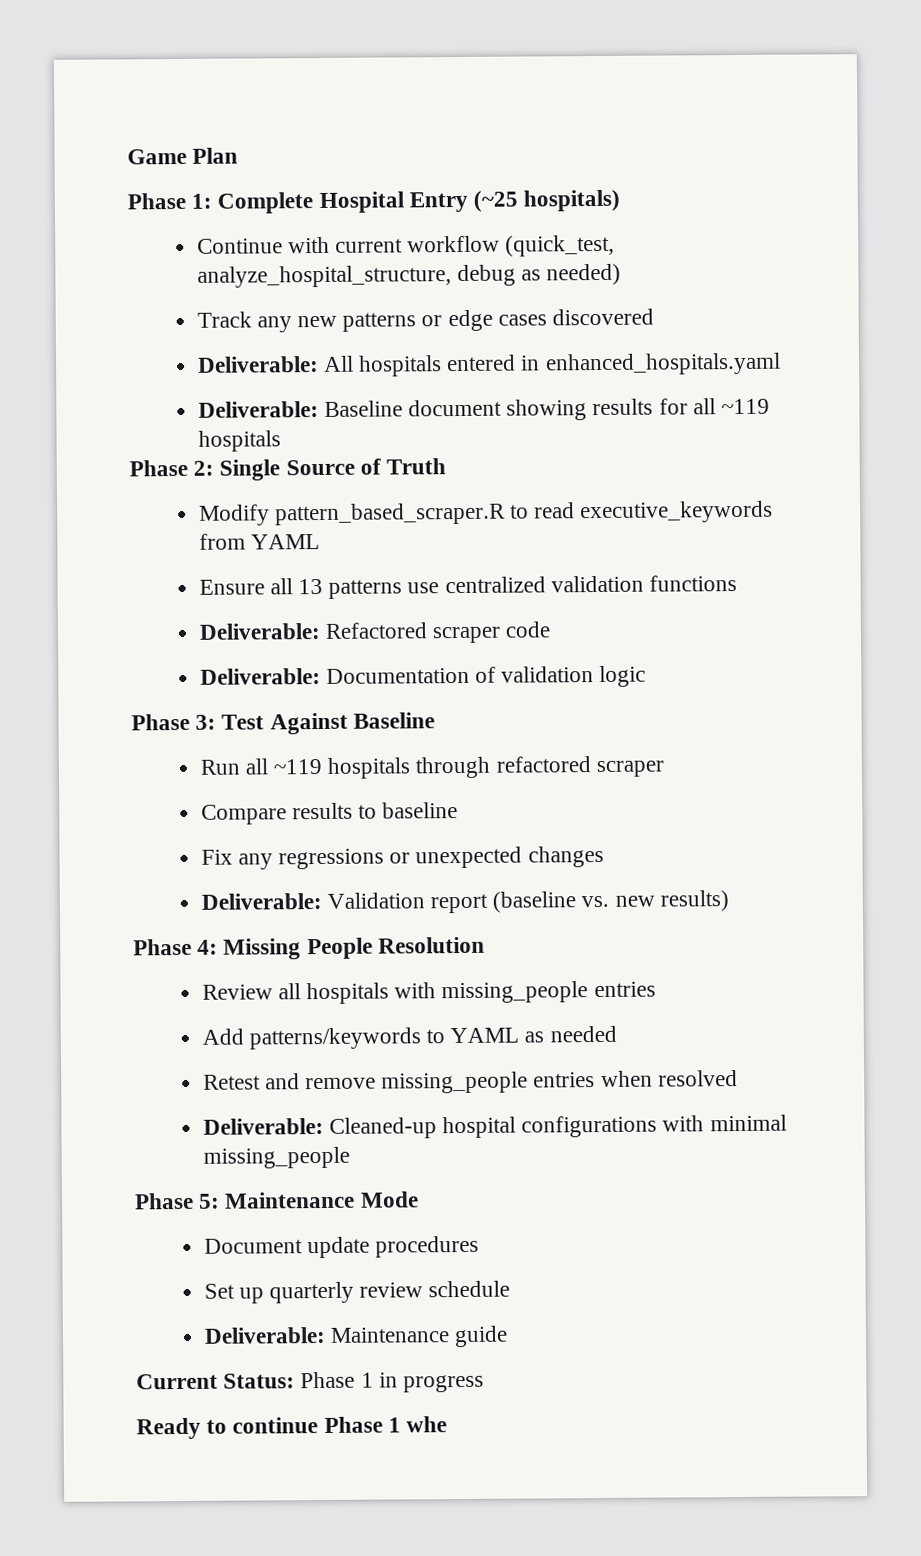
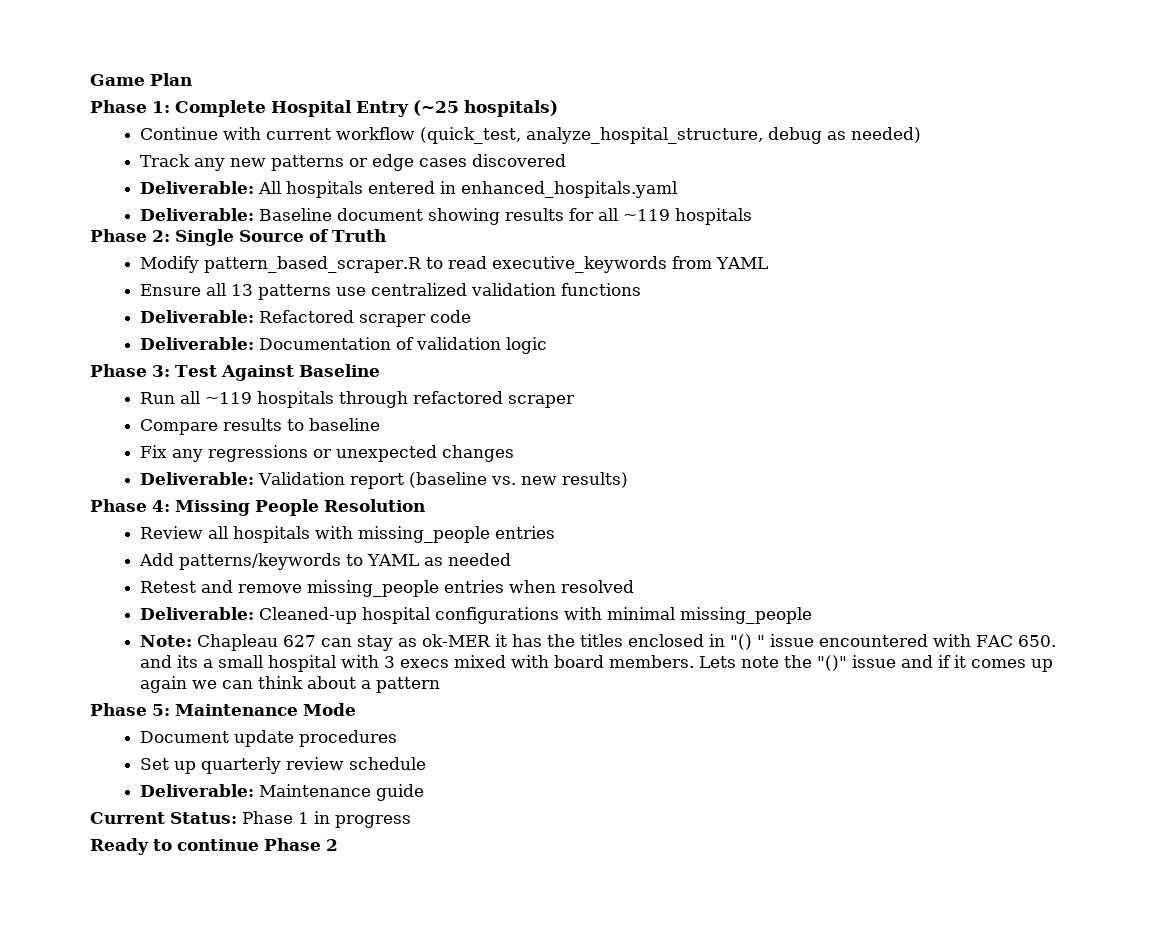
+ Note: Chapleau 627 can stay as ok-MER it has the titles enclosed in "() " issue encountered with FAC 650. and its a small hospital with 3 execs mixed with board members. Lets note the "()" issue and if it comes up again we can think about a pattern
- Ready to continue Phase 1 whe
+ Ready to continue Phase 2

